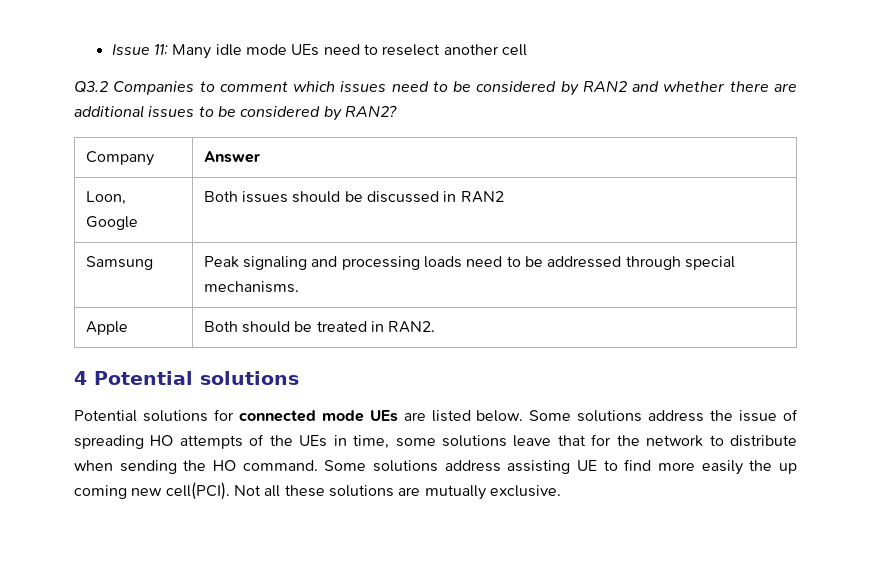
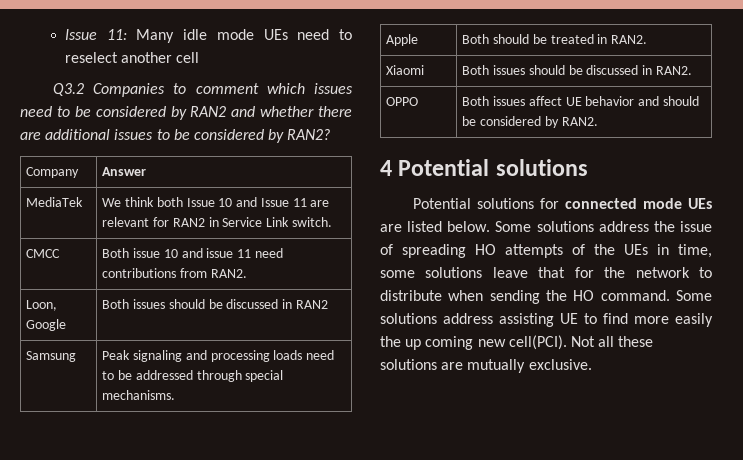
+ MediaTek | We think both Issue 10 and Issue 11 are relevant for RAN2 in Service Link switch.
+ CMCC | Both issue 10 and issue 11 need contributions from RAN2.
+ Xiaomi | Both issues should be discussed in RAN2.
+ OPPO | Both issues affect UE behavior and should be considered by RAN2.

